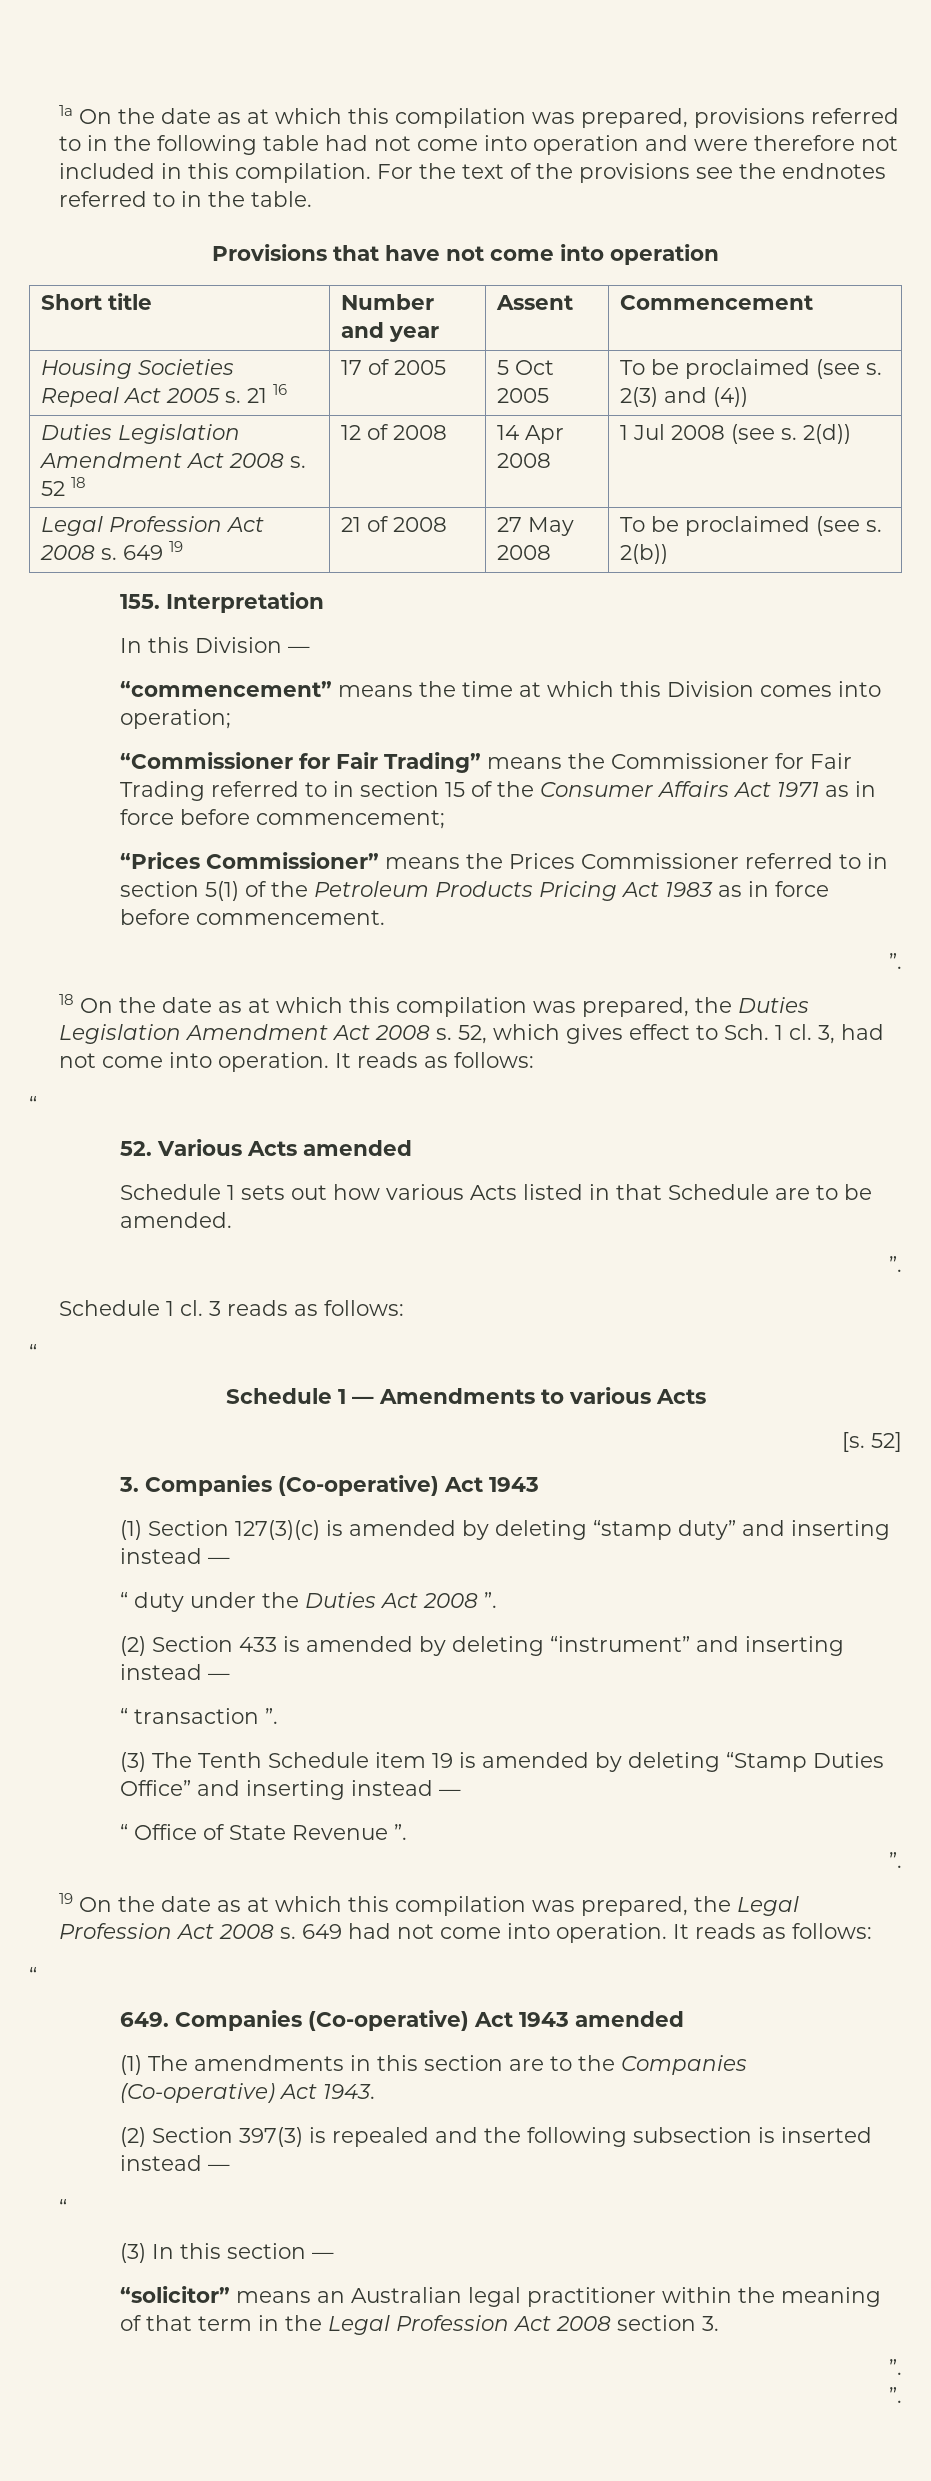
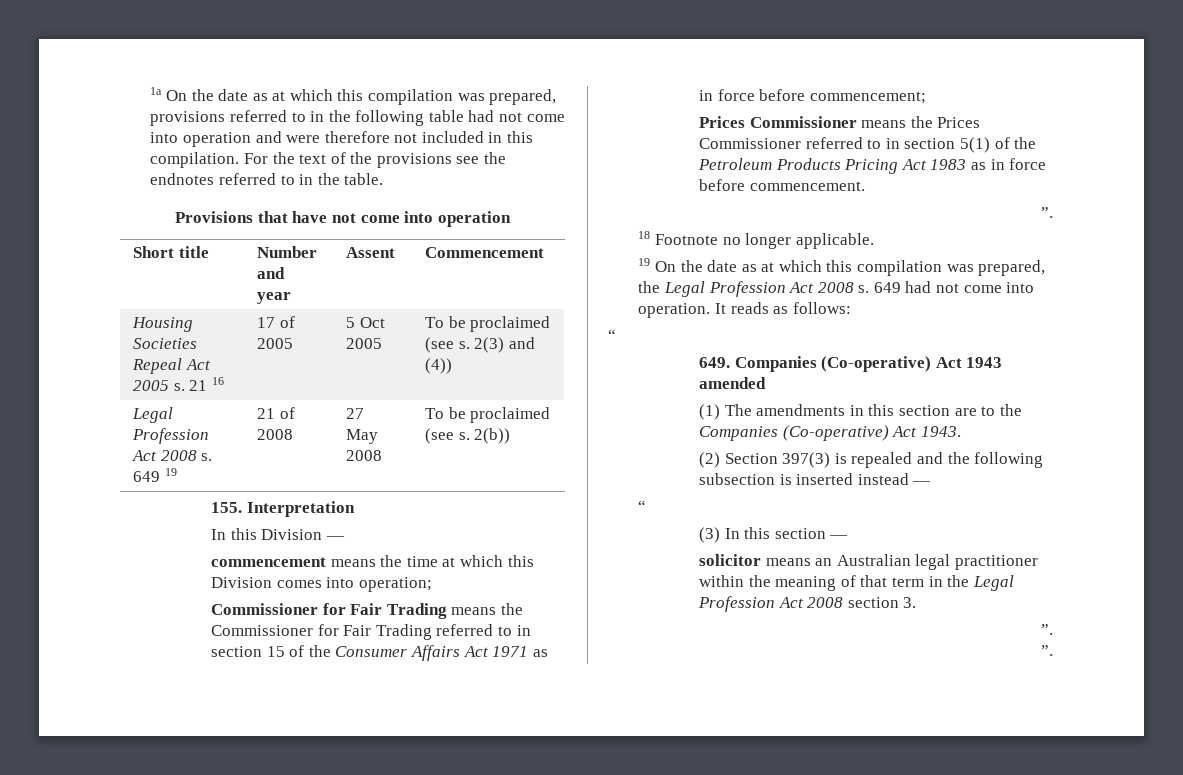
- Duties Legislation Amendment Act 2008 s. 52 18 | 12 of 2008 | 14 Apr 2008 | 1 Jul 2008 (see s. 2(d))
- “commencement” means the time at which this Division comes into operation;
+ commencement means the time at which this Division comes into operation;
- “Commissioner for Fair Trading” means the Commissioner for Fair Trading referred to in section 15 of the Consumer Affairs Act 1971 as in force before commencement;
+ Commissioner for Fair Trading means the Commissioner for Fair Trading referred to in section 15 of the Consumer Affairs Act 1971 as in force before commencement;
- “Prices Commissioner” means the Prices Commissioner referred to in section 5(1) of the Petroleum Products Pricing Act 1983 as in force before commencement.
+ Prices Commissioner means the Prices Commissioner referred to in section 5(1) of the Petroleum Products Pricing Act 1983 as in force before commencement.
- 18 On the date as at which this compilation was prepared, the Duties Legislation Amendment Act 2008 s. 52, which gives effect to Sch. 1 cl. 3, had not come into operation. It reads as follows:
- “
- 52. Various Acts amended
- Schedule 1 sets out how various Acts listed in that Schedule are to be amended.
- ”.
- Schedule 1 cl. 3 reads as follows:
- “
- Schedule 1 — Amendments to various Acts
- [s. 52]
- 3. Companies (Co-operative) Act 1943
- (1) Section 127(3)(c) is amended by deleting “stamp duty” and inserting instead —
- “ duty under the Duties Act 2008 ”.
- (2) Section 433 is amended by deleting “instrument” and inserting instead —
- “ transaction ”.
- (3) The Tenth Schedule item 19 is amended by deleting “Stamp Duties Office” and inserting instead —
- “ Office of State Revenue ”.
- ”.
+ 18 Footnote no longer applicable.
- “solicitor” means an Australian legal practitioner within the meaning of that term in the Legal Profession Act 2008 section 3.
+ solicitor means an Australian legal practitioner within the meaning of that term in the Legal Profession Act 2008 section 3.

